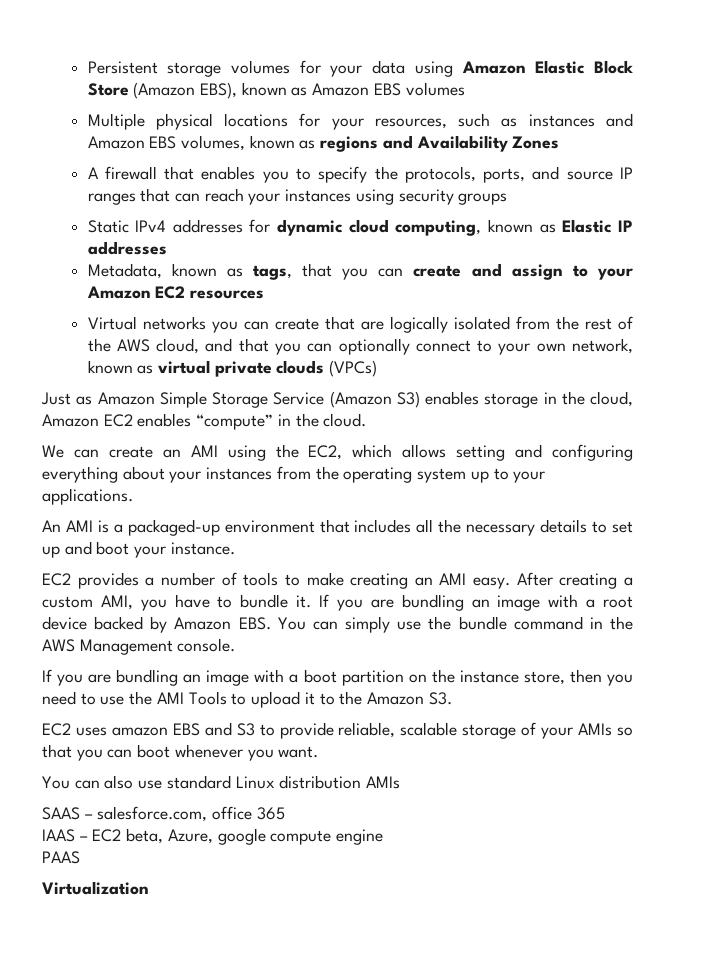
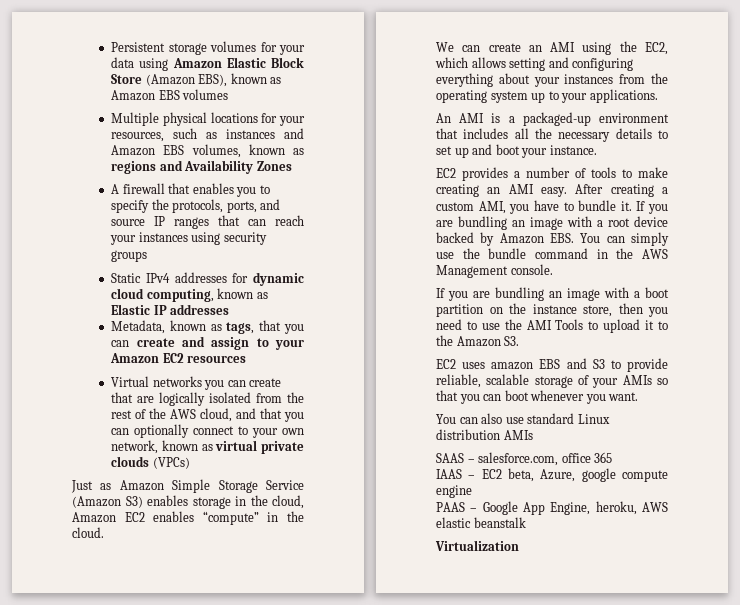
- PAAS
+ PAAS – Google App Engine, heroku, AWS elastic beanstalk

